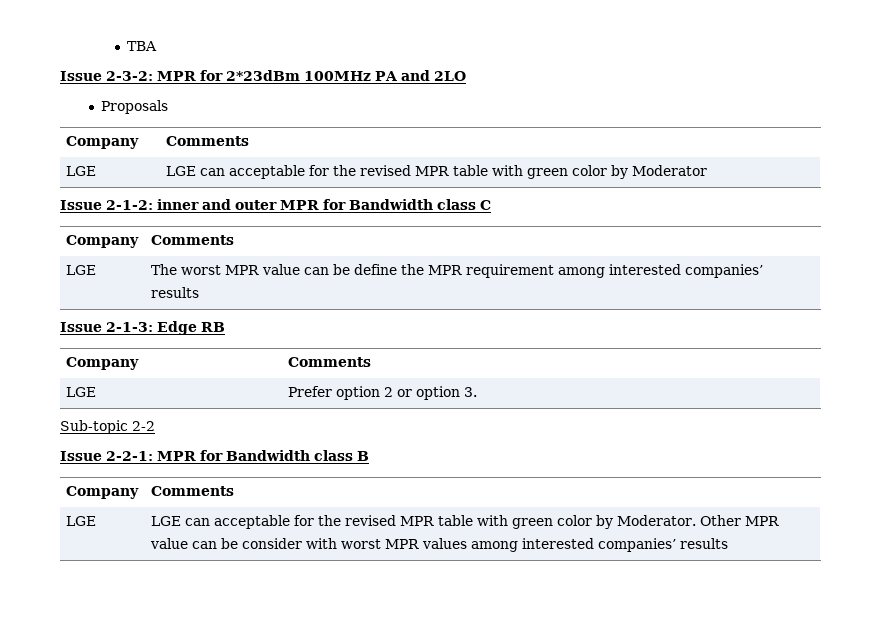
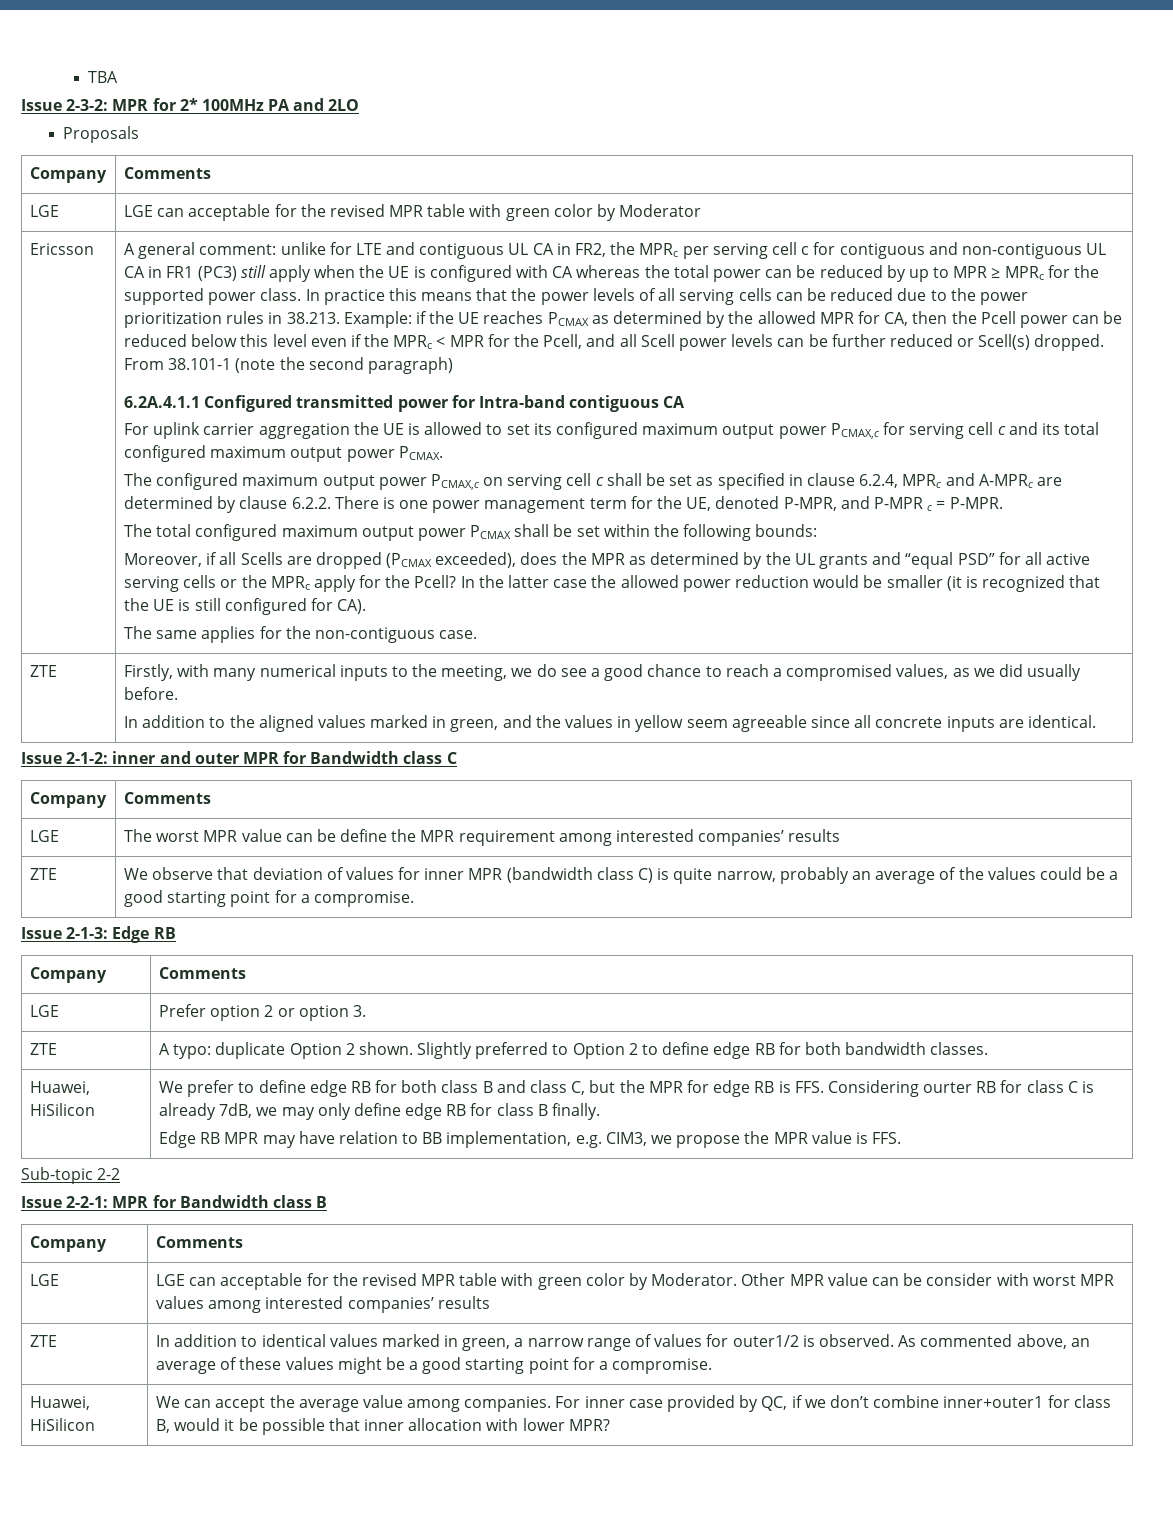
- Issue 2-3-2: MPR for 2*23dBm 100MHz PA and 2LO
+ Issue 2-3-2: MPR for 2* 100MHz PA and 2LO
+ Ericsson | A general comment: unlike for LTE and contiguous UL CA in FR2, the MPRc per serving cell c for contiguous and non-contiguous UL CA in FR1 (PC3) still apply when the UE is configured with CA whereas the total power can be reduced by up to MPR ≥ MPRc for the supported power class. In practice this means that the power levels of all serving cells can be reduced due to the power prioritization rules in 38.213. Example: if the UE reaches PCMAX as determined by the allowed MPR for CA, then the Pcell power can be reduced below this level even if the MPRc < MPR for the Pcell, and all Scell power levels can be further reduced or Scell(s) dropped. From 38.101-1 (note the second paragraph)
+ 6.2A.4.1.1 Configured transmitted power for Intra-band contiguous CA
+ For uplink carrier aggregation the UE is allowed to set its configured maximum output power PCMAX,c for serving cell c and its total configured maximum output power PCMAX.
+ The configured maximum output power PCMAX,c on serving cell c shall be set as specified in clause 6.2.4, MPRc and A-MPRc are determined by clause 6.2.2. There is one power management term for the UE, denoted P-MPR, and P-MPR c = P-MPR.
+ The total configured maximum output power PCMAX shall be set within the following bounds:
+ Moreover, if all Scells are dropped (PCMAX exceeded), does the MPR as determined by the UL grants and “equal PSD” for all active serving cells or the MPRc apply for the Pcell? In the latter case the allowed power reduction would be smaller (it is recognized that the UE is still configured for CA).
+ The same applies for the non-contiguous case.
+ ZTE | Firstly, with many numerical inputs to the meeting, we do see a good chance to reach a compromised values, as we did usually before.
+ In addition to the aligned values marked in green, and the values in yellow seem agreeable since all concrete inputs are identical.
+ ZTE | We observe that deviation of values for inner MPR (bandwidth class C) is quite narrow, probably an average of the values could be a good starting point for a compromise.
+ ZTE | A typo: duplicate Option 2 shown. Slightly preferred to Option 2 to define edge RB for both bandwidth classes.
+ Huawei, HiSilicon | We prefer to define edge RB for both class B and class C, but the MPR for edge RB is FFS. Considering ourter RB for class C is already 7dB, we may only define edge RB for class B finally.
+ Edge RB MPR may have relation to BB implementation, e.g. CIM3, we propose the MPR value is FFS.
+ ZTE | In addition to identical values marked in green, a narrow range of values for outer1/2 is observed. As commented above, an average of these values might be a good starting point for a compromise.
+ Huawei, HiSilicon | We can accept the average value among companies. For inner case provided by QC, if we don’t combine inner+outer1 for class B, would it be possible that inner allocation with lower MPR?

